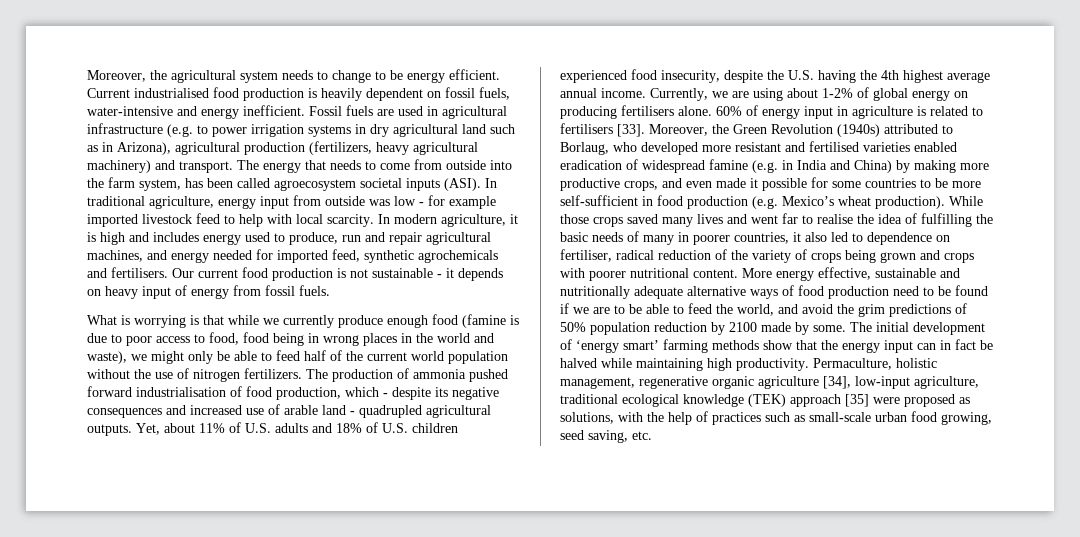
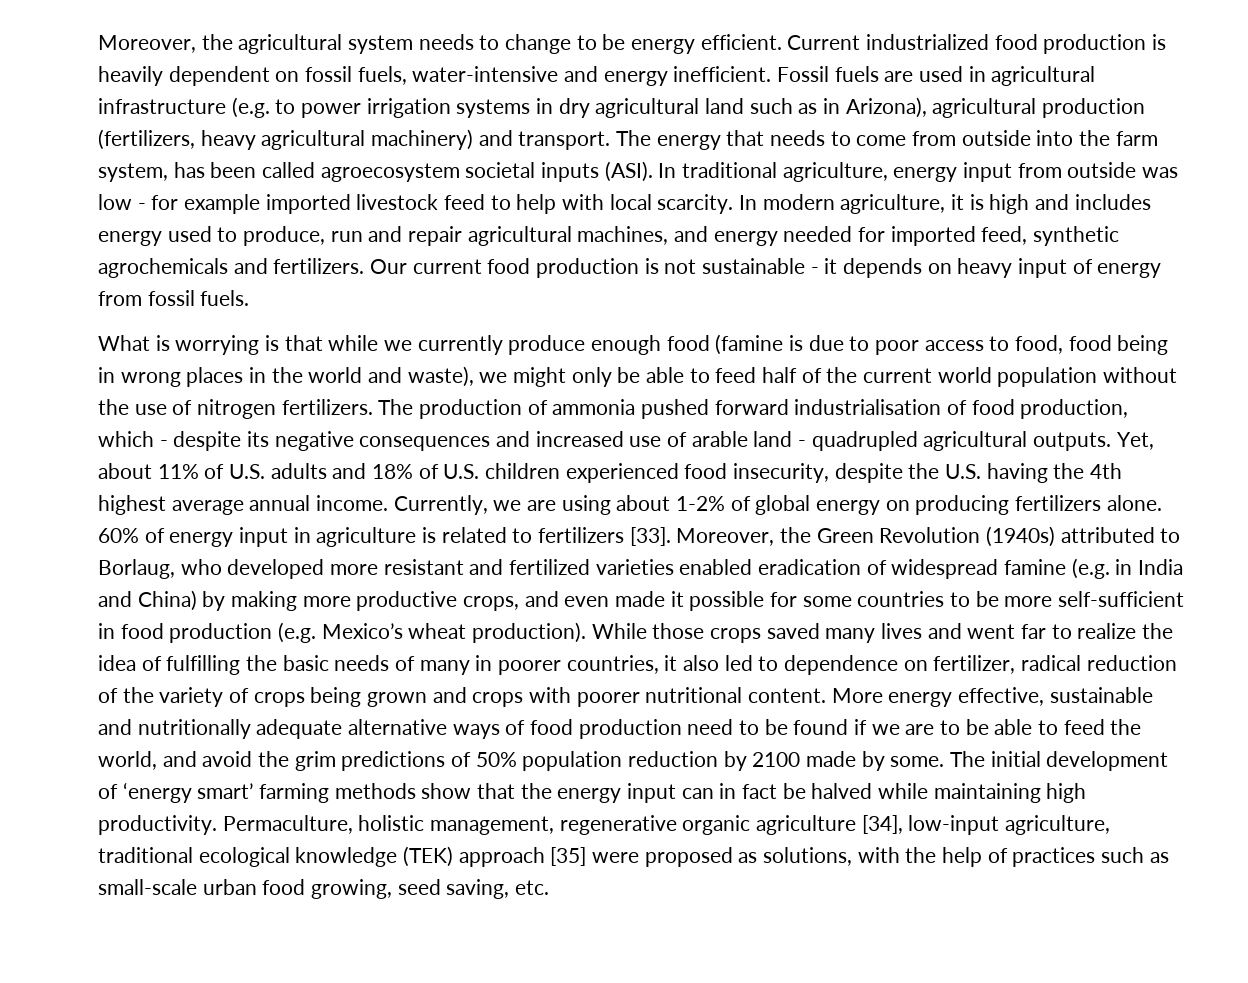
- Current industrialised food production is heavily dependent on fossil fuels, water-intensive and energy inefficient.
+ Current industrialized food production is heavily dependent on fossil fuels, water-intensive and energy inefficient.
- In modern agriculture, it is high and includes energy used to produce, run and repair agricultural machines, and energy needed for imported feed, synthetic agrochemicals and fertilisers.
+ In modern agriculture, it is high and includes energy used to produce, run and repair agricultural machines, and energy needed for imported feed, synthetic agrochemicals and fertilizers.
- Currently, we are using about 1-2% of global energy on producing fertilisers alone.
+ Currently, we are using about 1-2% of global energy on producing fertilizers alone.
- 60% of energy input in agriculture is related to fertilisers [33].
+ 60% of energy input in agriculture is related to fertilizers [33].
- Moreover, the Green Revolution (1940s) attributed to Borlaug, who developed more resistant and fertilised varieties enabled eradication of widespread famine (e.g. in India and China) by making more productive crops, and even made it possible for some countries to be more self-sufficient in food production (e.g. Mexico’s wheat production).
+ Moreover, the Green Revolution (1940s) attributed to Borlaug, who developed more resistant and fertilized varieties enabled eradication of widespread famine (e.g. in India and China) by making more productive crops, and even made it possible for some countries to be more self-sufficient in food production (e.g. Mexico’s wheat production).
- While those crops saved many lives and went far to realise the idea of fulfilling the basic needs of many in poorer countries, it also led to dependence on fertiliser, radical reduction of the variety of crops being grown and crops with poorer nutritional content.
+ While those crops saved many lives and went far to realize the idea of fulfilling the basic needs of many in poorer countries, it also led to dependence on fertilizer, radical reduction of the variety of crops being grown and crops with poorer nutritional content.

